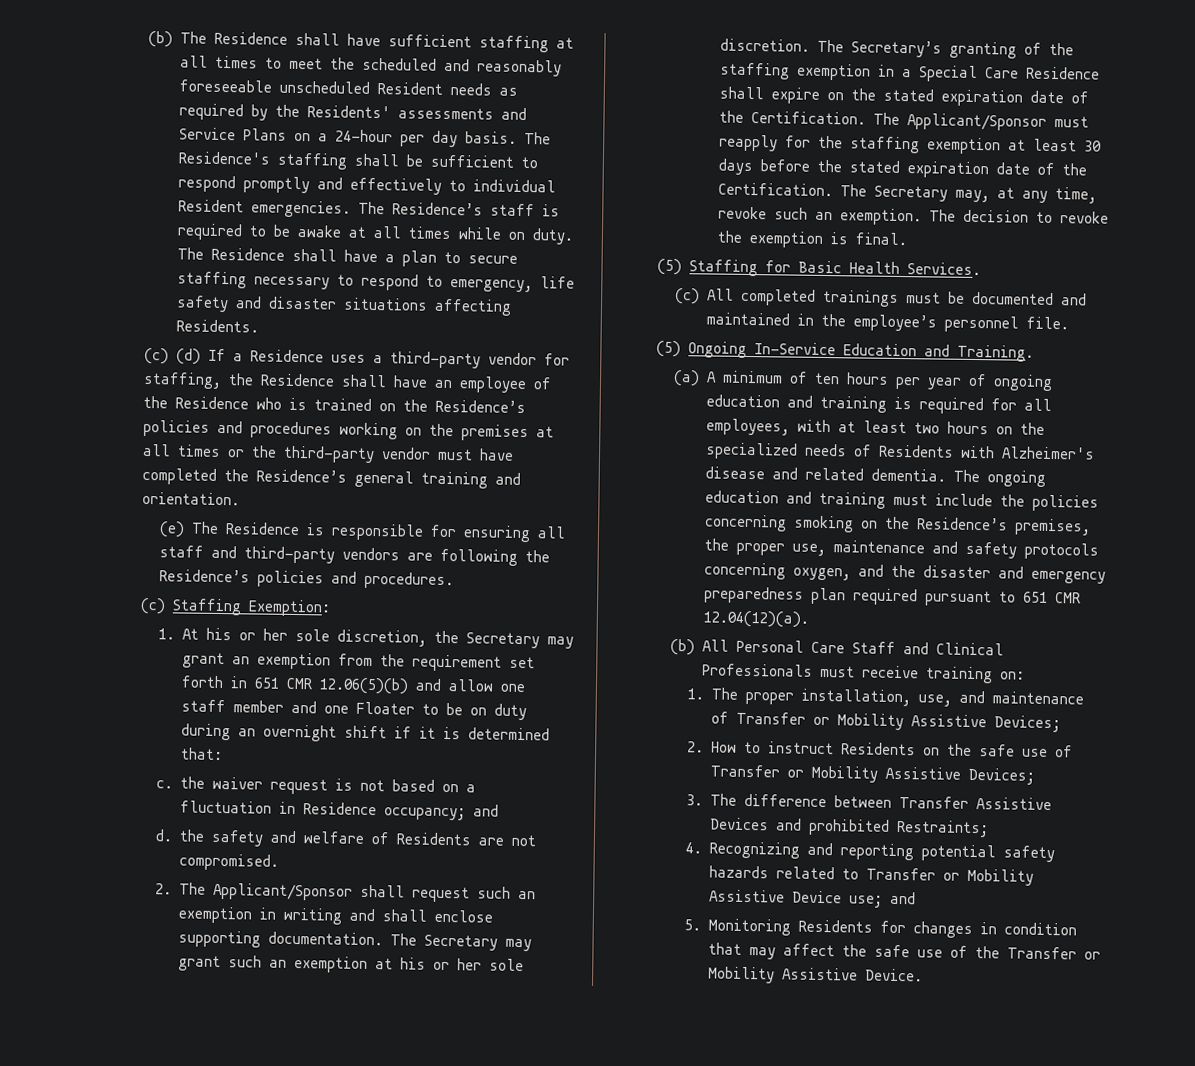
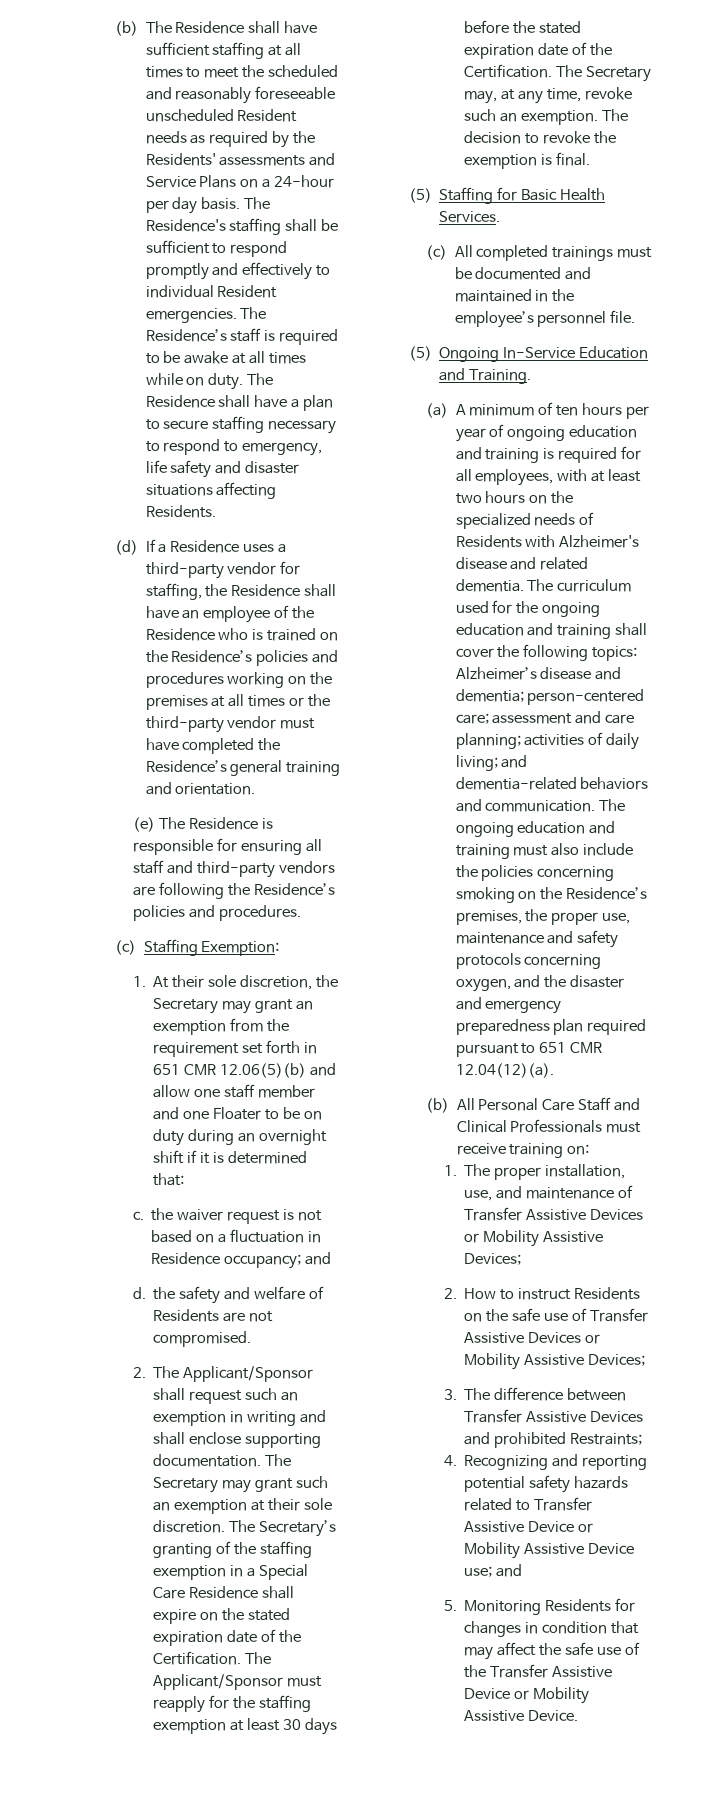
- (c) (d) If a Residence uses a third-party vendor for staffing, the Residence shall have an employee of the Residence who is trained on the Residence’s policies and procedures working on the premises at all times or the third-party vendor must have completed the Residence’s general training and orientation.
+ (d) If a Residence uses a third-party vendor for staffing, the Residence shall have an employee of the Residence who is trained on the Residence’s policies and procedures working on the premises at all times or the third-party vendor must have completed the Residence’s general training and orientation.
- 1. At his or her sole discretion, the Secretary may grant an exemption from the requirement set forth in 651 CMR 12.06(5)(b) and allow one staff member and one Floater to be on duty during an overnight shift if it is determined that:
+ 1. At their sole discretion, the Secretary may grant an exemption from the requirement set forth in 651 CMR 12.06(5)(b) and allow one staff member and one Floater to be on duty during an overnight shift if it is determined that:
- The Secretary may grant such an exemption at his or her sole discretion.
+ The Secretary may grant such an exemption at their sole discretion.
- The ongoing education and training must include the policies concerning smoking on the Residence’s premises, the proper use, maintenance and safety protocols concerning oxygen, and the disaster and emergency preparedness plan required pursuant to 651 CMR 12.04(12)(a).
+ The curriculum used for the ongoing education and training shall cover the following topics: Alzheimer’s disease and dementia; person-centered care; assessment and care planning; activities of daily living; and dementia-related behaviors and communication. The ongoing education and training must also include the policies concerning smoking on the Residence’s premises, the proper use, maintenance and safety protocols concerning oxygen, and the disaster and emergency preparedness plan required pursuant to 651 CMR 12.04(12)(a).
- 1. The proper installation, use, and maintenance of Transfer or Mobility Assistive Devices;
+ 1. The proper installation, use, and maintenance of Transfer Assistive Devices or Mobility Assistive Devices;
- 2. How to instruct Residents on the safe use of Transfer or Mobility Assistive Devices;
+ 2. How to instruct Residents on the safe use of Transfer Assistive Devices or Mobility Assistive Devices;
- 4. Recognizing and reporting potential safety hazards related to Transfer or Mobility Assistive Device use; and
+ 4. Recognizing and reporting potential safety hazards related to Transfer Assistive Device or Mobility Assistive Device use; and
- 5. Monitoring Residents for changes in condition that may affect the safe use of the Transfer or Mobility Assistive Device.
+ 5. Monitoring Residents for changes in condition that may affect the safe use of the Transfer Assistive Device or Mobility Assistive Device.

